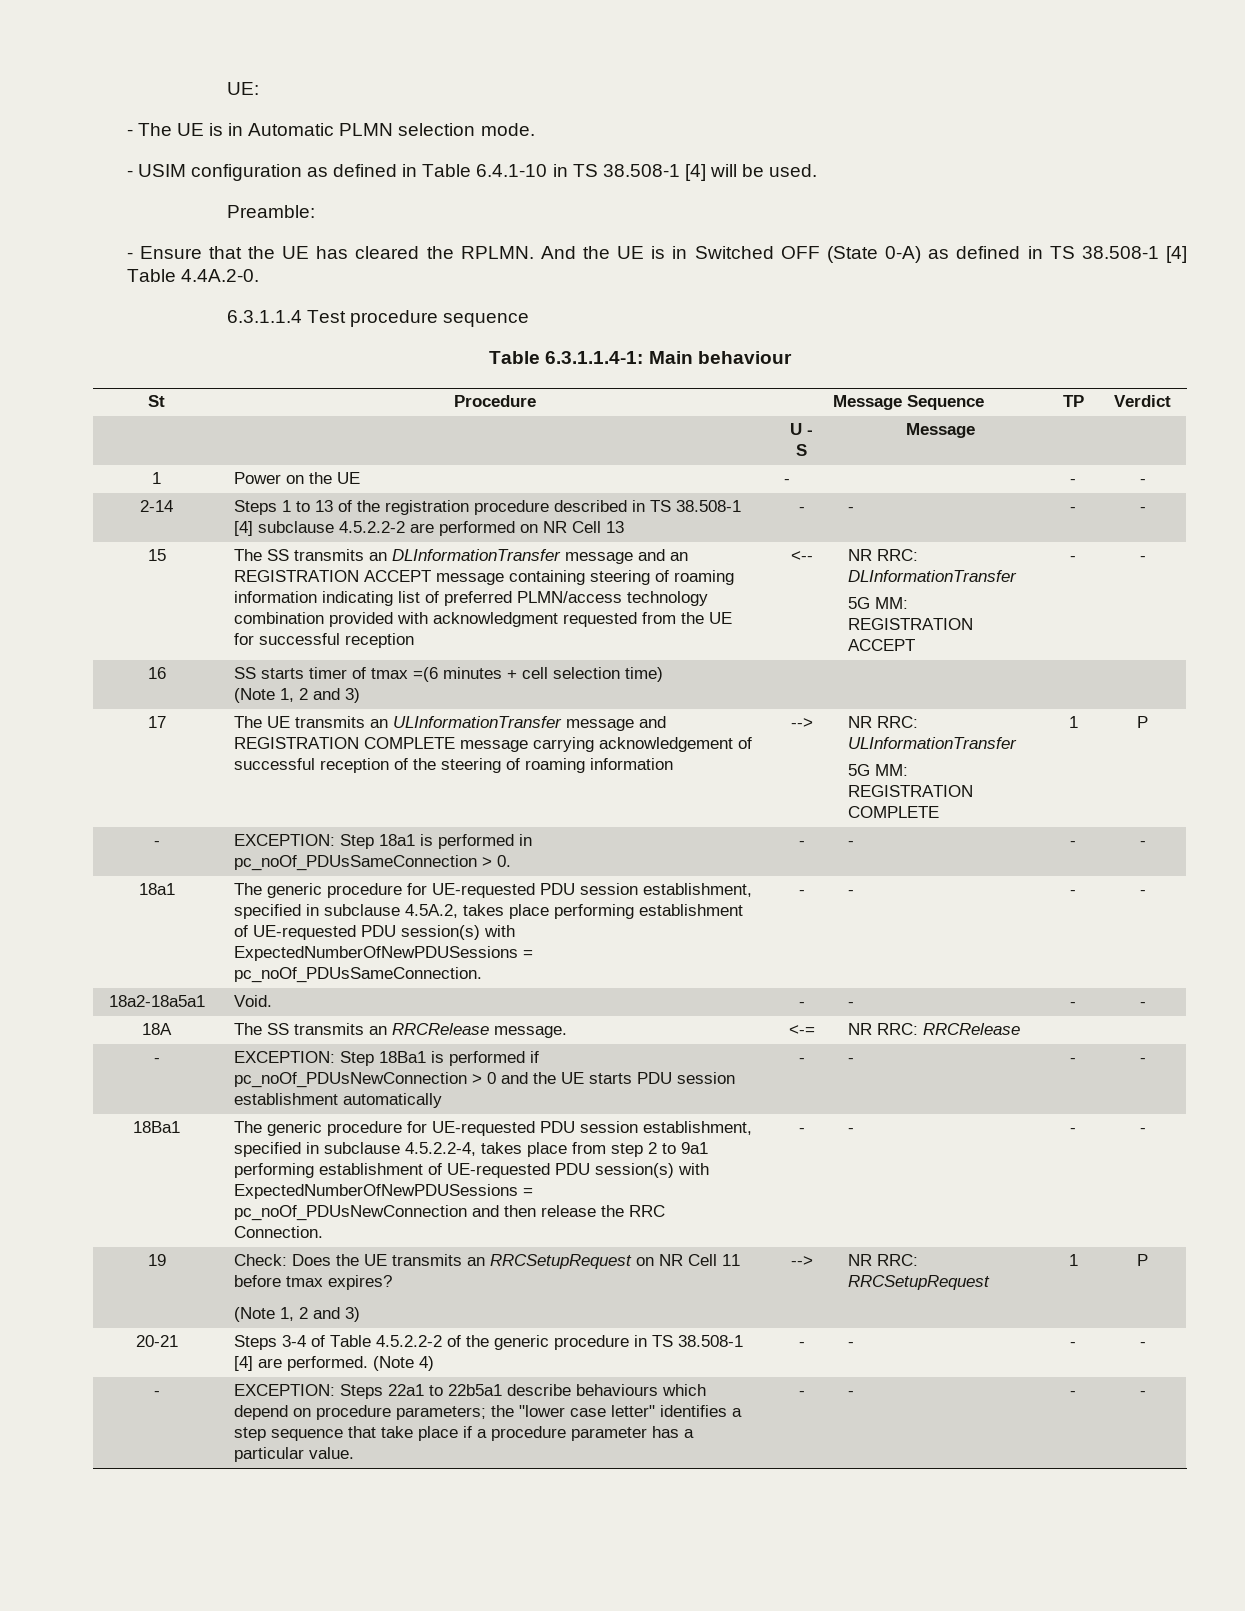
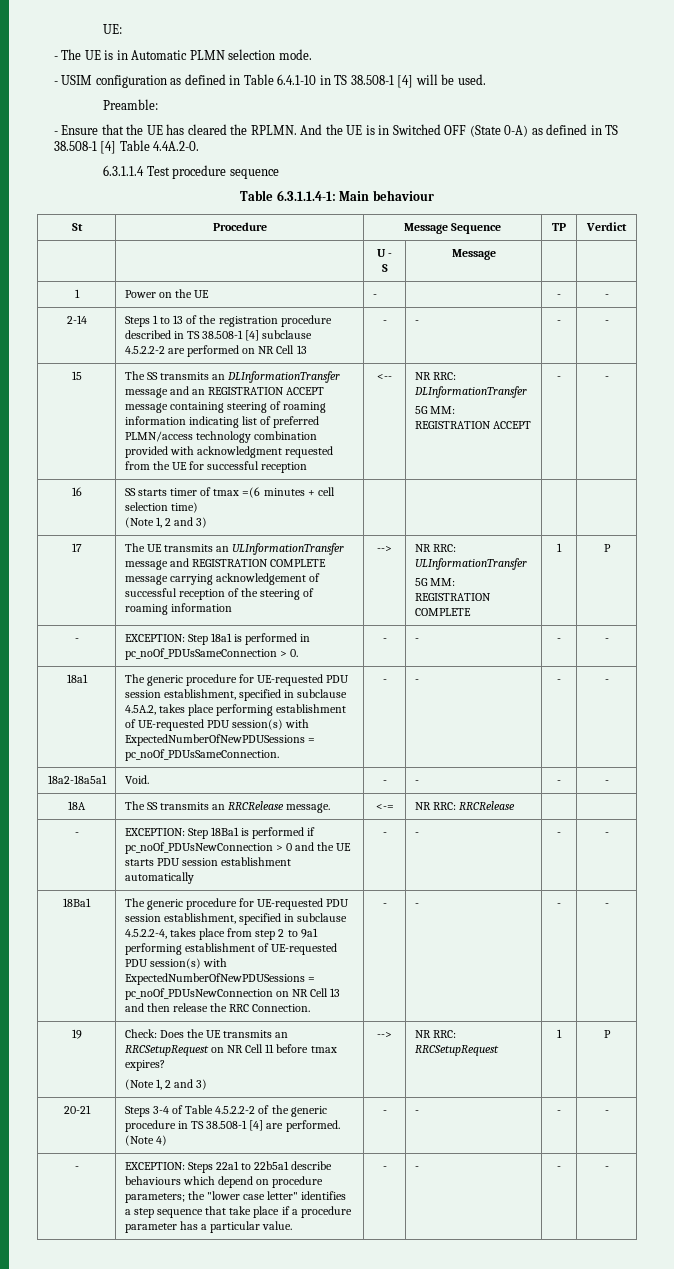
- The generic procedure for UE-requested PDU session establishment, specified in subclause 4.5.2.2-4, takes place from step 2 to 9a1 performing establishment of UE-requested PDU session(s) with ExpectedNumberOfNewPDUSessions = pc_noOf_PDUsNewConnection and then release the RRC Connection.
+ The generic procedure for UE-requested PDU session establishment, specified in subclause 4.5.2.2-4, takes place from step 2 to 9a1 performing establishment of UE-requested PDU session(s) with ExpectedNumberOfNewPDUSessions = pc_noOf_PDUsNewConnection on NR Cell 13 and then release the RRC Connection.

